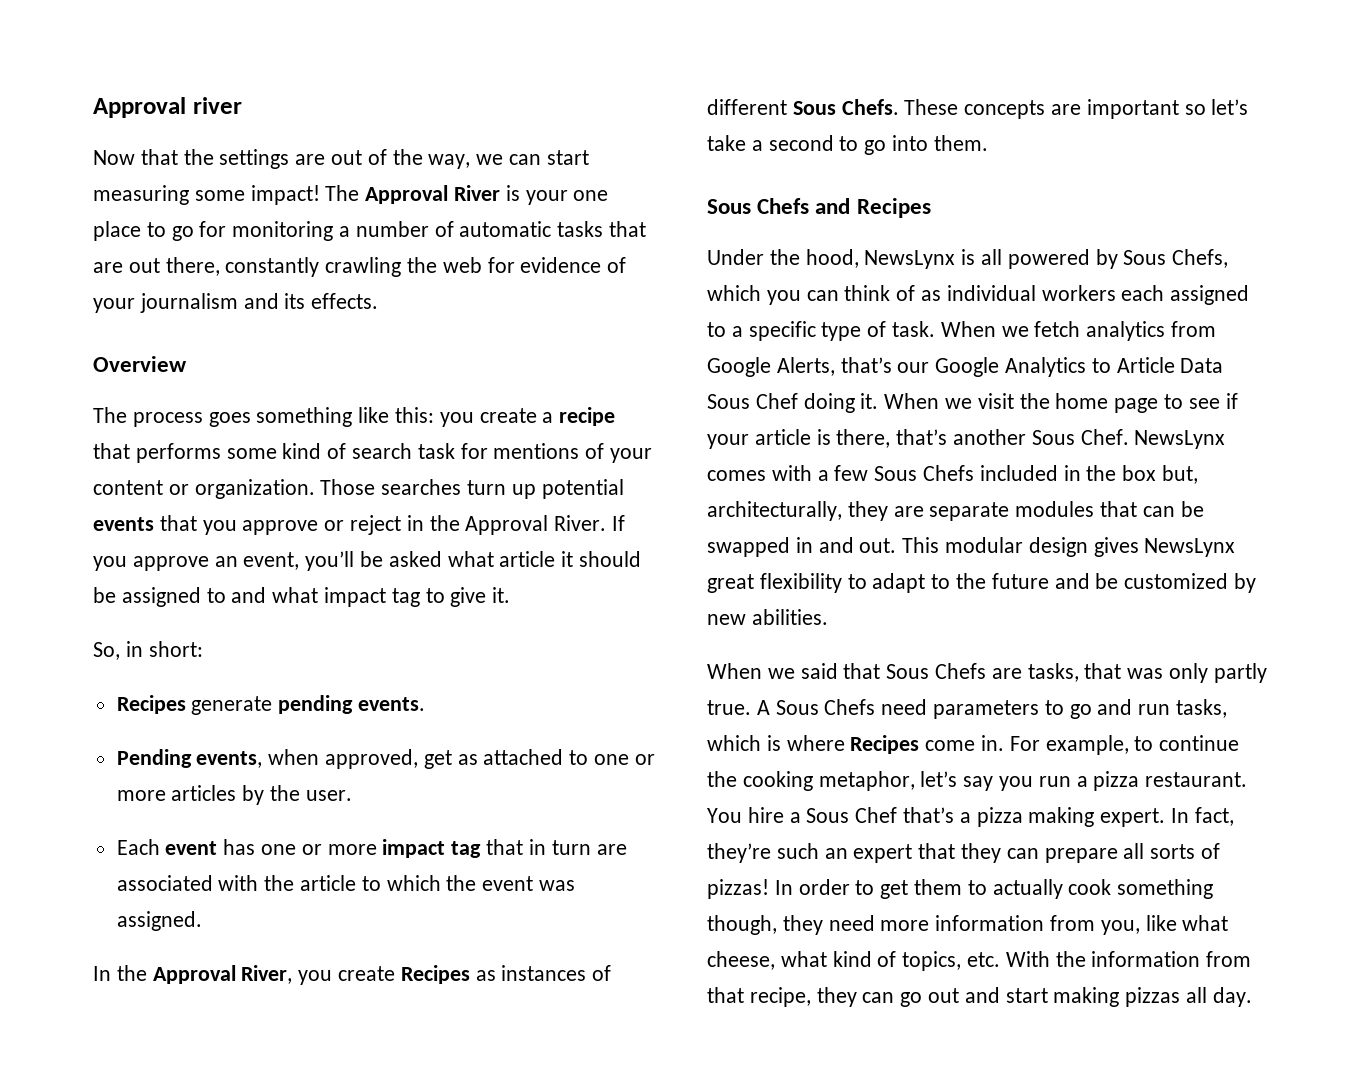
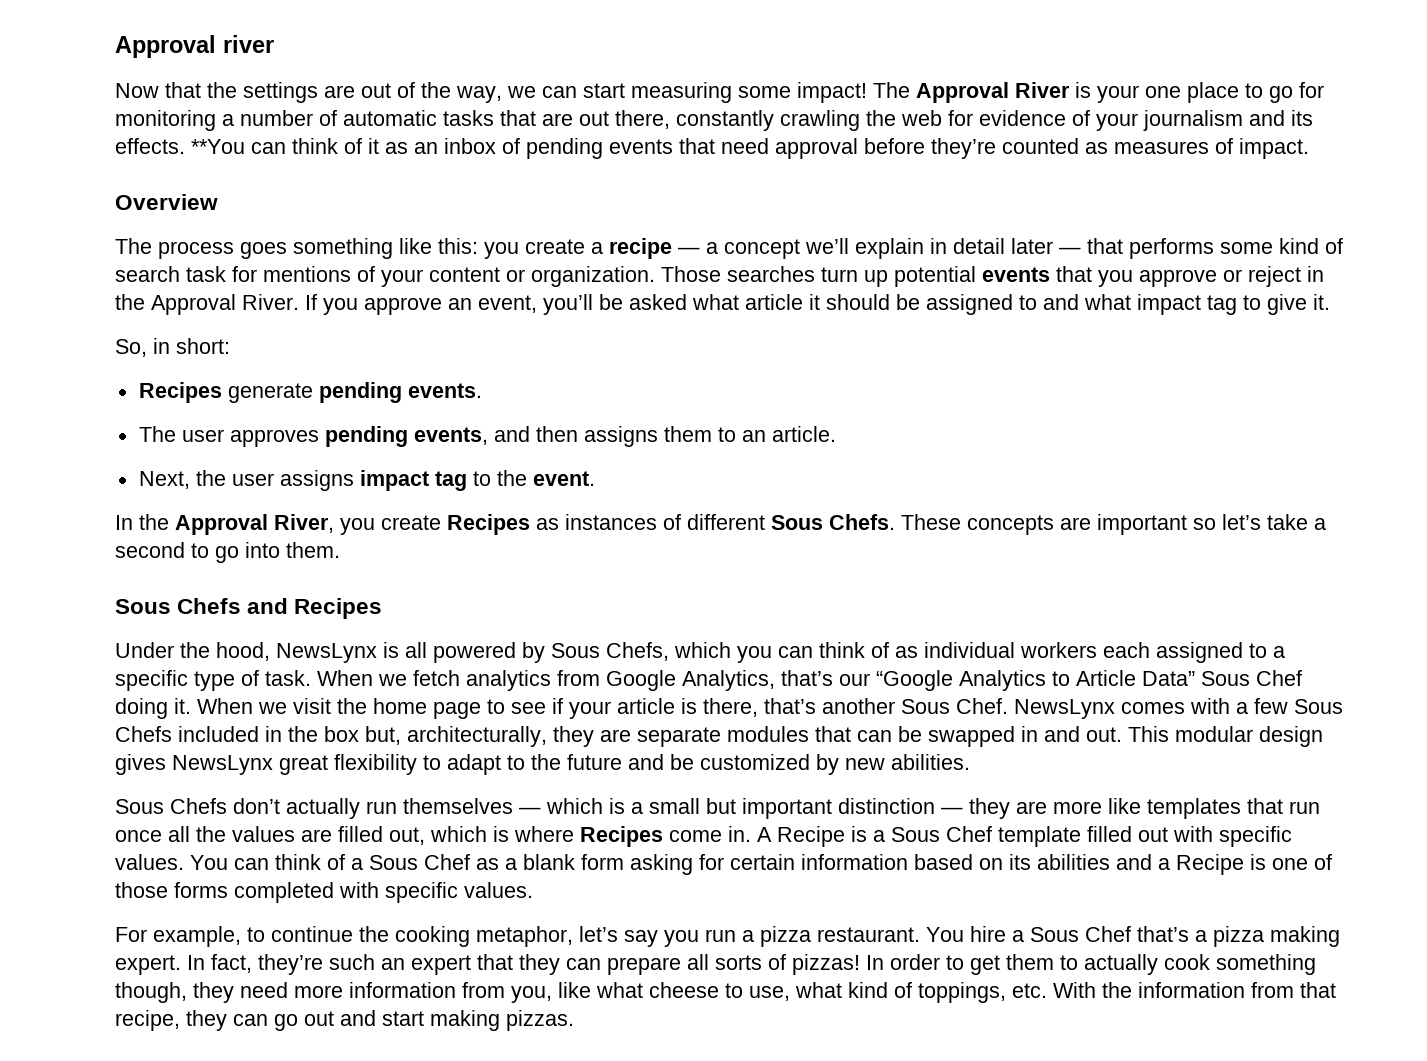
+ **You can think of it as an inbox of pending events that need approval before they’re counted as measures of impact.
- The process goes something like this: you create a recipe that performs some kind of search task for mentions of your content or organization.
+ The process goes something like this: you create a recipe — a concept we’ll explain in detail later — that performs some kind of search task for mentions of your content or organization.
- Pending events, when approved, get as attached to one or more articles by the user.
- Each event has one or more impact tag that in turn are associated with the article to which the event was assigned.
+ The user approves pending events, and then assigns them to an article.
+ Next, the user assigns impact tag to the event.
- When we fetch analytics from Google Alerts, that’s our Google Analytics to Article Data Sous Chef doing it.
+ When we fetch analytics from Google Analytics, that’s our “Google Analytics to Article Data” Sous Chef doing it.
- When we said that Sous Chefs are tasks, that was only partly true. A Sous Chefs need parameters to go and run tasks, which is where Recipes come in. For example, to continue the cooking metaphor, let’s say you run a pizza restaurant.
+ Sous Chefs don’t actually run themselves — which is a small but important distinction — they are more like templates that run once all the values are filled out, which is where Recipes come in. A Recipe is a Sous Chef template filled out with specific values. You can think of a Sous Chef as a blank form asking for certain information based on its abilities and a Recipe is one of those forms completed with specific values.
+ For example, to continue the cooking metaphor, let’s say you run a pizza restaurant.
- In order to get them to actually cook something though, they need more information from you, like what cheese, what kind of topics, etc. With the information from that recipe, they can go out and start making pizzas all day.
+ In order to get them to actually cook something though, they need more information from you, like what cheese to use, what kind of toppings, etc. With the information from that recipe, they can go out and start making pizzas.

